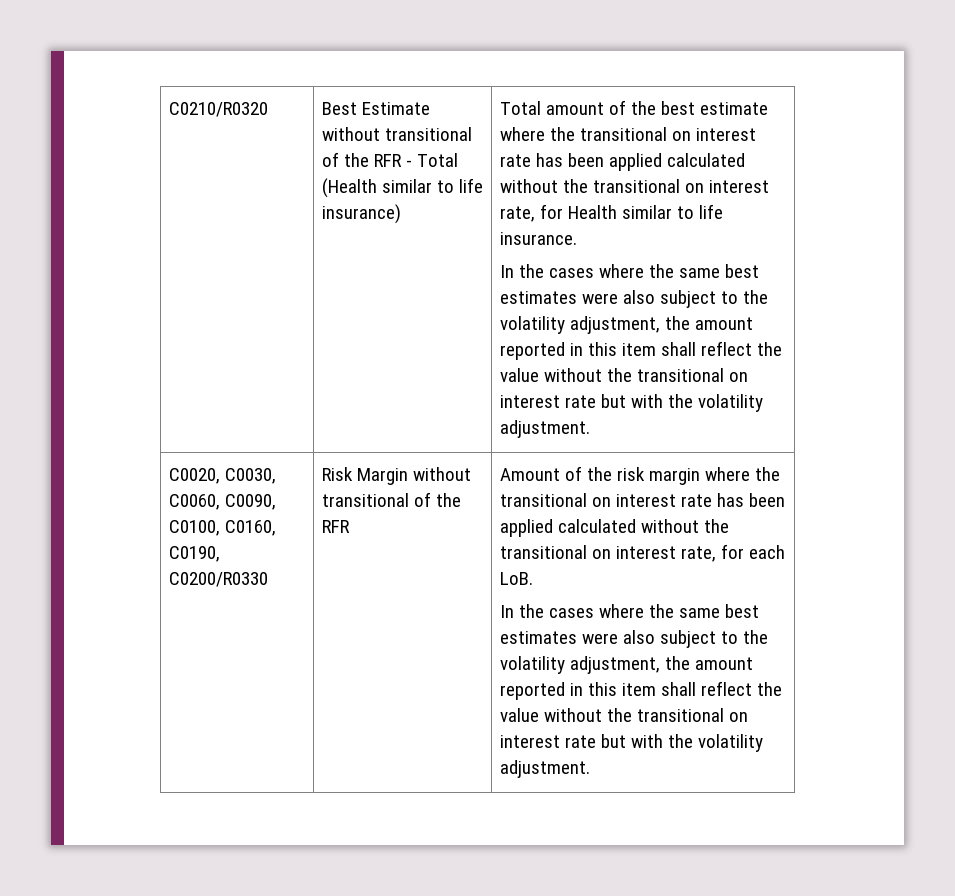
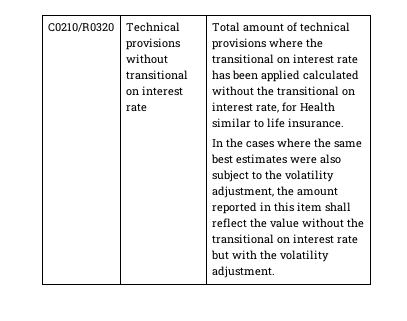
- Best Estimate without transitional of the RFR - Total (Health similar to life insurance)
+ Technical provisions without transitional on interest rate
- Total amount of the best estimate where the transitional on interest rate has been applied calculated without the transitional on interest rate, for Health similar to life insurance.
+ Total amount of technical provisions where the transitional on interest rate has been applied calculated without the transitional on interest rate, for Health similar to life insurance.
- C0020, C0030, C0060, C0090, C0100, C0160, C0190, C0200/R0330 | Risk Margin without transitional of the RFR | Amount of the risk margin where the transitional on interest rate has been applied calculated without the transitional on interest rate, for each LoB.
- In the cases where the same best estimates were also subject to the volatility adjustment, the amount reported in this item shall reflect the value without the transitional on interest rate but with the volatility adjustment.

